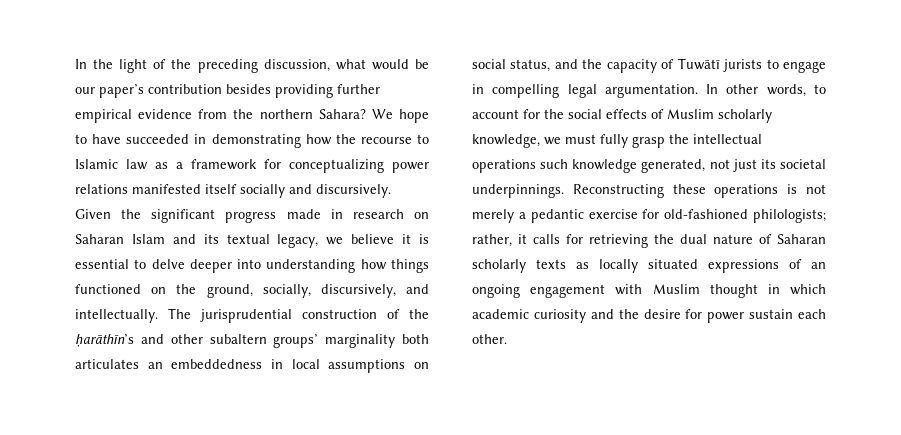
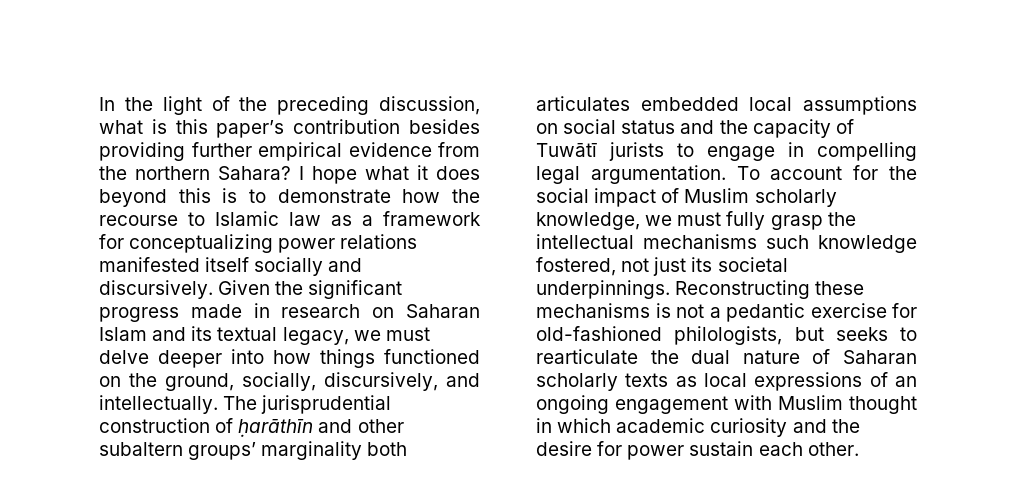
- In the light of the preceding discussion, what would be our paper’s contribution besides providing further empirical evidence from the northern Sahara?
+ In the light of the preceding discussion, what is this paper’s contribution besides providing further empirical evidence from the northern Sahara?
- We hope to have succeeded in demonstrating how the recourse to Islamic law as a framework for conceptualizing power relations manifested itself socially and discursively.
+ I hope what it does beyond this is to demonstrate how the recourse to Islamic law as a framework for conceptualizing power relations manifested itself socially and discursively.
- Given the significant progress made in research on Saharan Islam and its textual legacy, we believe it is essential to delve deeper into understanding how things functioned on the ground, socially, discursively, and intellectually.
+ Given the significant progress made in research on Saharan Islam and its textual legacy, we must delve deeper into how things functioned on the ground, socially, discursively, and intellectually.
- The jurisprudential construction of the ḥarāthīn’s and other subaltern groups’ marginality both articulates an embeddedness in local assumptions on social status, and the capacity of Tuwātī jurists to engage in compelling legal argumentation.
+ The jurisprudential construction of ḥarāthīn and other subaltern groups’ marginality both articulates embedded local assumptions on social status and the capacity of Tuwātī jurists to engage in compelling legal argumentation.
- In other words, to account for the social effects of Muslim scholarly knowledge, we must fully grasp the intellectual operations such knowledge generated, not just its societal underpinnings.
+ To account for the social impact of Muslim scholarly knowledge, we must fully grasp the intellectual mechanisms such knowledge fostered, not just its societal underpinnings.
- Reconstructing these operations is not merely a pedantic exercise for old-fashioned philologists; rather, it calls for retrieving the dual nature of Saharan scholarly texts as locally situated expressions of an ongoing engagement with Muslim thought in which academic curiosity and the desire for power sustain each other.
+ Reconstructing these mechanisms is not a pedantic exercise for old-fashioned philologists, but seeks to rearticulate the dual nature of Saharan scholarly texts as local expressions of an ongoing engagement with Muslim thought in which academic curiosity and the desire for power sustain each other.

